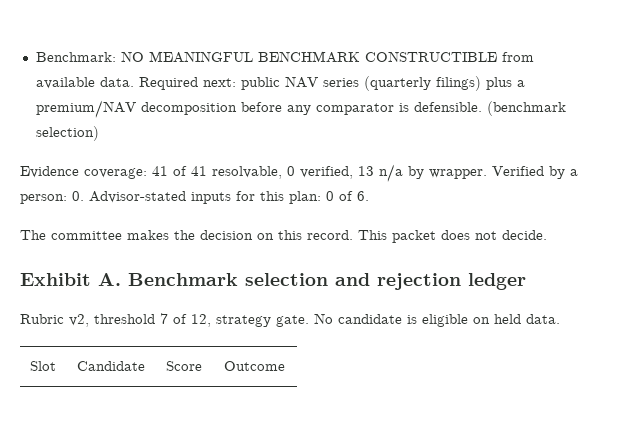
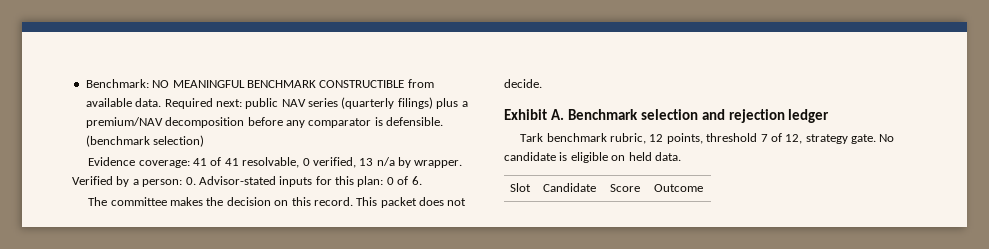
- Rubric v2, threshold 7 of 12, strategy gate.
+ Tark benchmark rubric, 12 points, threshold 7 of 12, strategy gate.

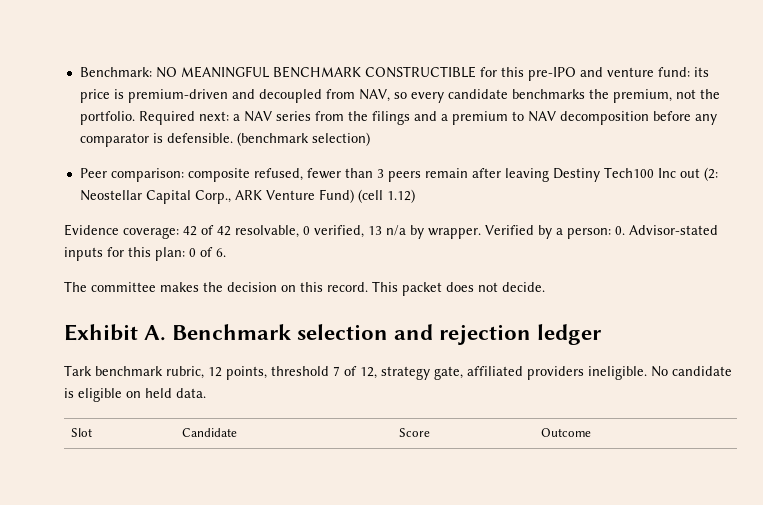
- Benchmark: NO MEANINGFUL BENCHMARK CONSTRUCTIBLE from available data.
+ Benchmark: NO MEANINGFUL BENCHMARK CONSTRUCTIBLE for this pre-IPO and venture fund: its price is premium-driven and decoupled from NAV, so every candidate benchmarks the premium, not the portfolio.
- Required next: public NAV series (quarterly filings) plus a premium/NAV decomposition before any comparator is defensible.
+ Required next: a NAV series from the filings and a premium to NAV decomposition before any comparator is defensible.
+ Peer comparison: composite refused, fewer than 3 peers remain after leaving Destiny Tech100 Inc out (2: Neostellar Capital Corp., ARK Venture Fund) (cell 1.12)
- Evidence coverage: 41 of 41 resolvable, 0 verified, 13 n/a by wrapper.
+ Evidence coverage: 42 of 42 resolvable, 0 verified, 13 n/a by wrapper.
- Tark benchmark rubric, 12 points, threshold 7 of 12, strategy gate.
+ Tark benchmark rubric, 12 points, threshold 7 of 12, strategy gate, affiliated providers ineligible.

